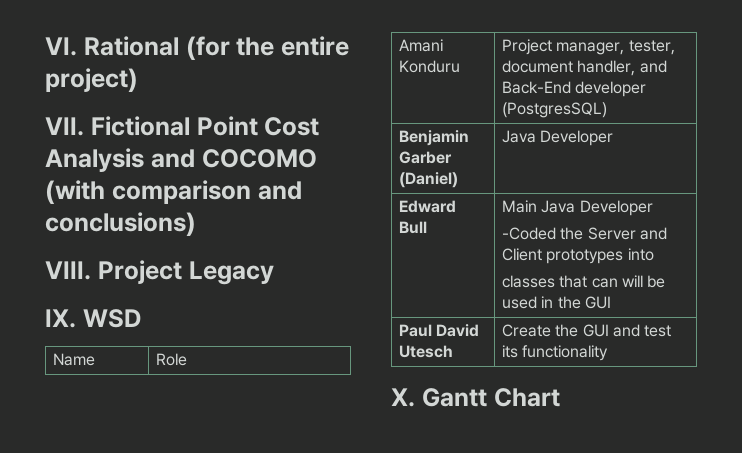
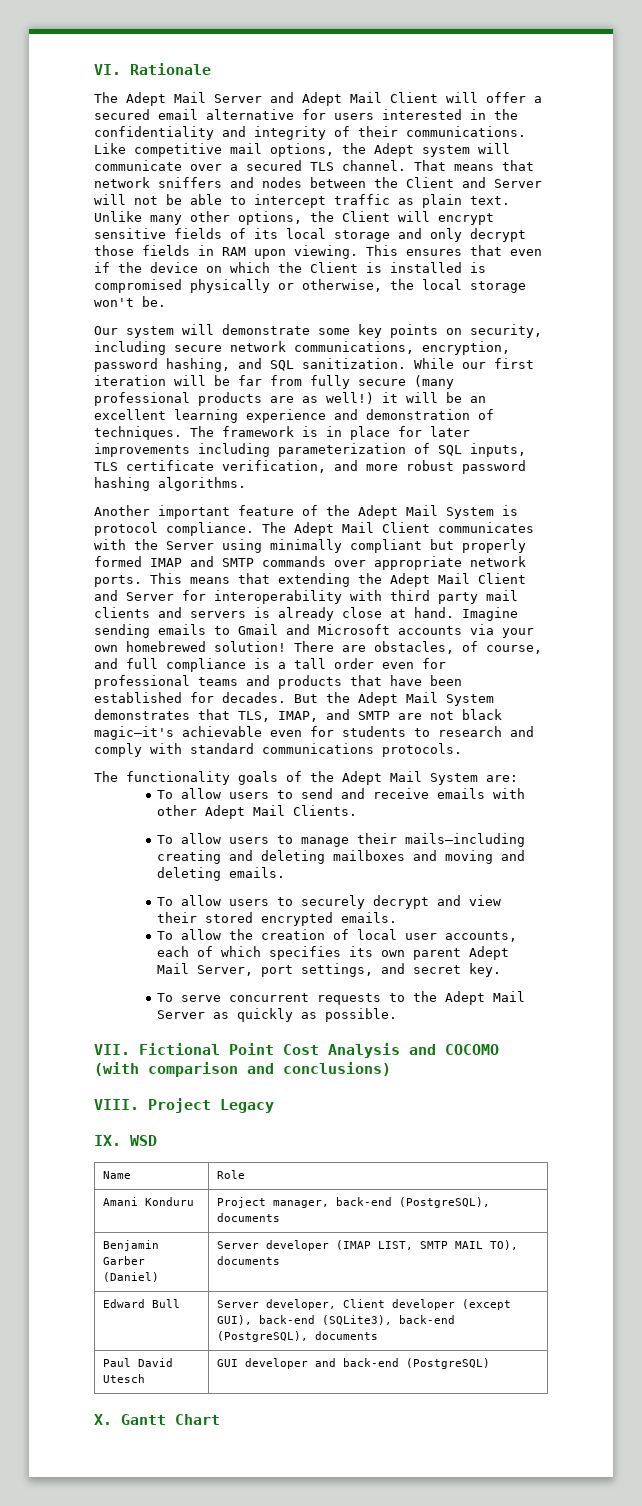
- VI. Rational (for the entire project)
+ VI. Rationale
+ The Adept Mail Server and Adept Mail Client will offer a secured email alternative for users interested in the confidentiality and integrity of their communications. Like competitive mail options, the Adept system will communicate over a secured TLS channel. That means that network sniffers and nodes between the Client and Server will not be able to intercept traffic as plain text. Unlike many other options, the Client will encrypt sensitive fields of its local storage and only decrypt those fields in RAM upon viewing. This ensures that even if the device on which the Client is installed is compromised physically or otherwise, the local storage won't be.
+ Our system will demonstrate some key points on security, including secure network communications, encryption, password hashing, and SQL sanitization. While our first iteration will be far from fully secure (many professional products are as well!) it will be an excellent learning experience and demonstration of techniques. The framework is in place for later improvements including parameterization of SQL inputs, TLS certificate verification, and more robust password hashing algorithms.
+ Another important feature of the Adept Mail System is protocol compliance. The Adept Mail Client communicates with the Server using minimally compliant but properly formed IMAP and SMTP commands over appropriate network ports. This means that extending the Adept Mail Client and Server for interoperability with third party mail clients and servers is already close at hand. Imagine sending emails to Gmail and Microsoft accounts via your own homebrewed solution! There are obstacles, of course, and full compliance is a tall order even for professional teams and products that have been established for decades. But the Adept Mail System demonstrates that TLS, IMAP, and SMTP are not black magic—it's achievable even for students to research and comply with standard communications protocols.
+ The functionality goals of the Adept Mail System are:
+ To allow users to send and receive emails with other Adept Mail Clients.
+ To allow users to manage their mails—including creating and deleting mailboxes and moving and deleting emails.
+ To allow users to securely decrypt and view their stored encrypted emails.
+ To allow the creation of local user accounts, each of which specifies its own parent Adept Mail Server, port settings, and secret key.
+ To serve concurrent requests to the Adept Mail Server as quickly as possible.
- Amani Konduru | Project manager, tester, document handler, and Back-End developer (PostgresSQL)
- Benjamin Garber (Daniel) | Java Developer
- Edward Bull | Main Java Developer
- -Coded the Server and Client prototypes into
- classes that can will be used in the GUI
- Paul David Utesch | Create the GUI and test its functionality
+ Amani Konduru | Project manager, back-end (PostgreSQL), documents
+ Benjamin Garber (Daniel) | Server developer (IMAP LIST, SMTP MAIL TO), documents
+ Edward Bull | Server developer, Client developer (except GUI), back-end (SQLite3), back-end (PostgreSQL), documents
+ Paul David Utesch | GUI developer and back-end (PostgreSQL)

